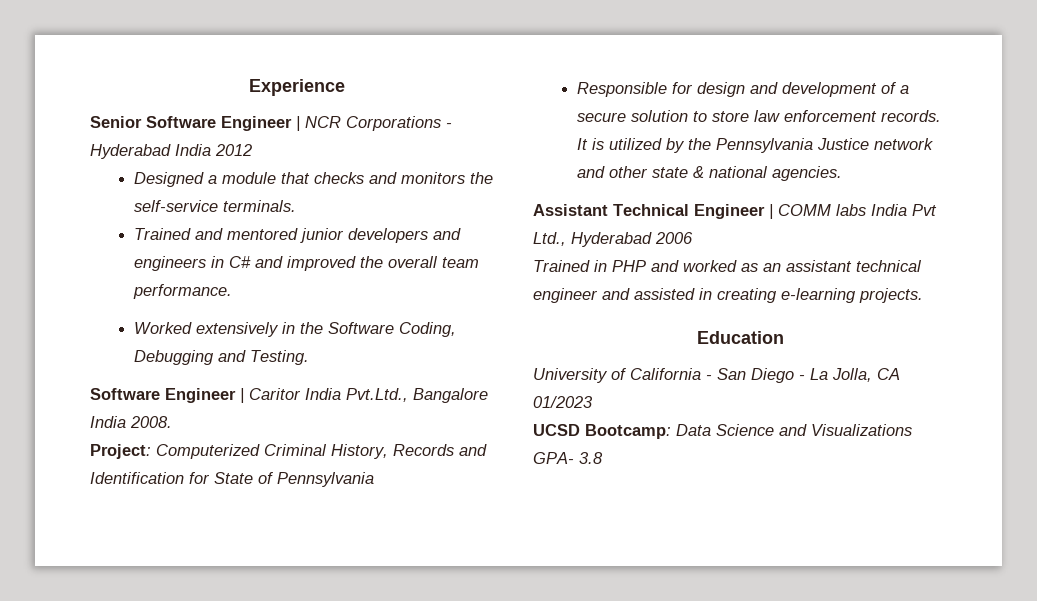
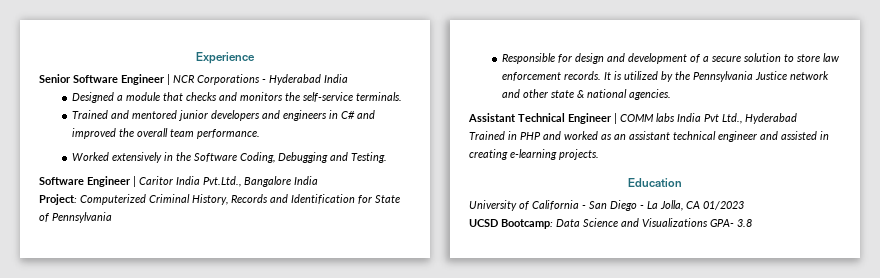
- Senior Software Engineer | NCR Corporations - Hyderabad India 2012
+ Senior Software Engineer | NCR Corporations - Hyderabad India
- Software Engineer | Caritor India Pvt.Ltd., Bangalore India 2008.
+ Software Engineer | Caritor India Pvt.Ltd., Bangalore India
- Assistant Technical Engineer | COMM labs India Pvt Ltd., Hyderabad 2006
+ Assistant Technical Engineer | COMM labs India Pvt Ltd., Hyderabad

